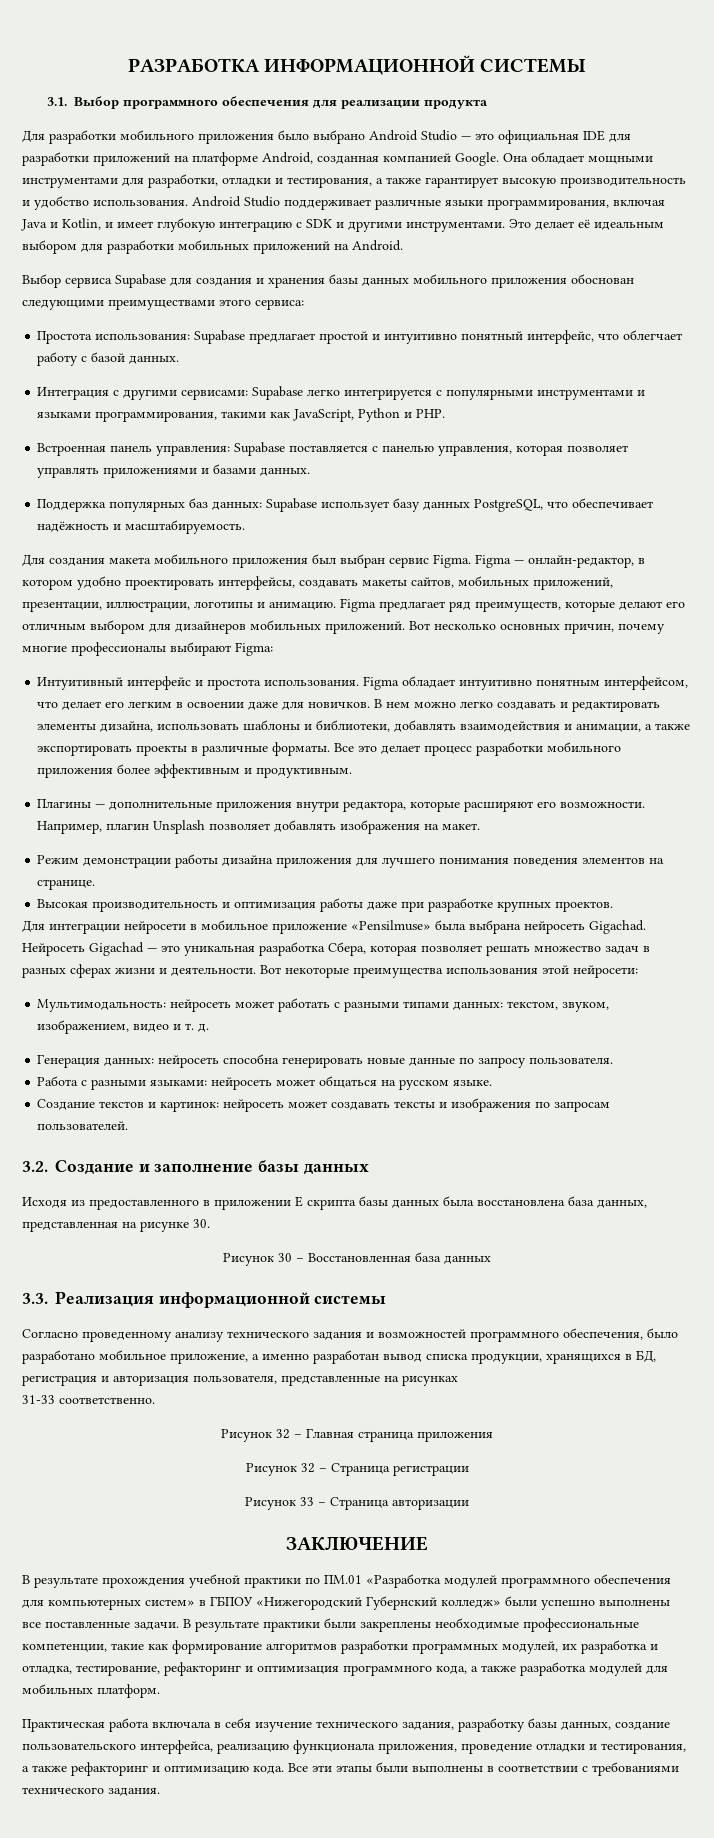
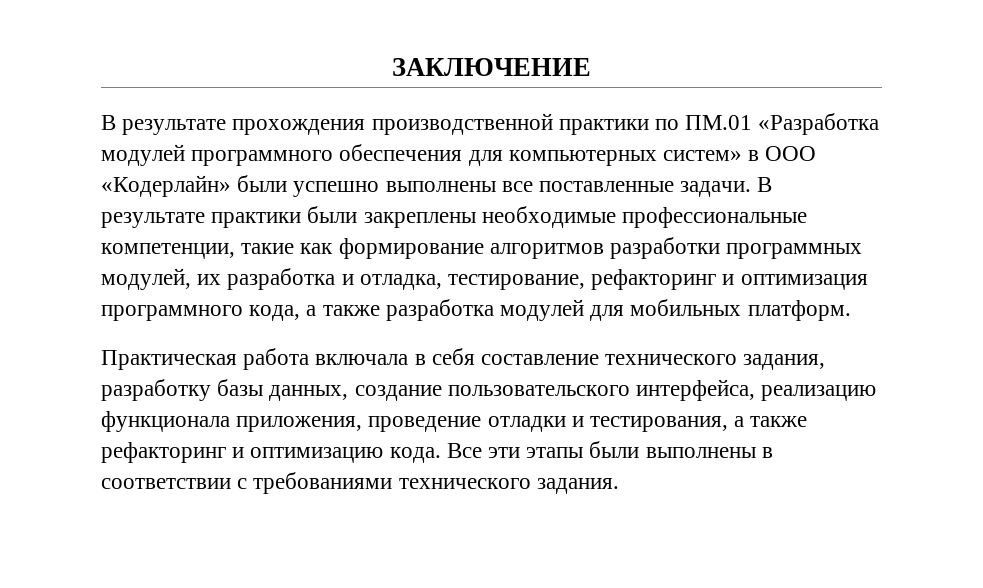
- РАЗРАБОТКА ИНФОРМАЦИОННОЙ СИСТЕМЫ
- 3.1. Выбор программного обеспечения для реализации продукта
- Для разработки мобильного приложения было выбрано Android Studio — это официальная IDE для разработки приложений на платформе Android, созданная компанией Google. Она обладает мощными инструментами для разработки, отладки и тестирования, а также гарантирует высокую производительность и удобство использования. Android Studio поддерживает различные языки программирования, включая Java и Kotlin, и имеет глубокую интеграцию с SDK и другими инструментами. Это делает её идеальным выбором для разработки мобильных приложений на Android.
- Выбор сервиса Supabase для создания и хранения базы данных мобильного приложения обоснован следующими преимуществами этого сервиса:
- Простота использования: Supabase предлагает простой и интуитивно понятный интерфейс, что облегчает работу с базой данных.
- Интеграция с другими сервисами: Supabase легко интегрируется с популярными инструментами и языками программирования, такими как JavaScript, Python и PHP.
- Встроенная панель управления: Supabase поставляется с панелью управления, которая позволяет управлять приложениями и базами данных.
- Поддержка популярных баз данных: Supabase использует базу данных PostgreSQL, что обеспечивает надёжность и масштабируемость.
- Для создания макета мобильного приложения был выбран сервис Figma. Figma — онлайн-редактор, в котором удобно проектировать интерфейсы, создавать макеты сайтов, мобильных приложений, презентации, иллюстрации, логотипы и анимацию. Figma предлагает ряд преимуществ, которые делают его отличным выбором для дизайнеров мобильных приложений. Вот несколько основных причин, почему многие профессионалы выбирают Figma:
- Интуитивный интерфейс и простота использования. Figma обладает интуитивно понятным интерфейсом, что делает его легким в освоении даже для новичков. В нем можно легко создавать и редактировать элементы дизайна, использовать шаблоны и библиотеки, добавлять взаимодействия и анимации, а также экспортировать проекты в различные форматы. Все это делает процесс разработки мобильного приложения более эффективным и продуктивным.
- Плагины — дополнительные приложения внутри редактора, которые расширяют его возможности. Например, плагин Unsplash позволяет добавлять изображения на макет.
- Режим демонстрации работы дизайна приложения для лучшего понимания поведения элементов на странице.
- Высокая производительность и оптимизация работы даже при разработке крупных проектов.
- Для интеграции нейросети в мобильное приложение «Pensilmuse» была выбрана нейросеть Gigachad. Нейросеть Gigachad — это уникальная разработка Сбера, которая позволяет решать множество задач в разных сферах жизни и деятельности. Вот некоторые преимущества использования этой нейросети:
- Мультимодальность: нейросеть может работать с разными типами данных: текстом, звуком, изображением, видео и т. д.
- Генерация данных: нейросеть способна генерировать новые данные по запросу пользователя.
- Работа с разными языками: нейросеть может общаться на русском языке.
- Создание текстов и картинок: нейросеть может создавать тексты и изображения по запросам пользователей.
- 3.2. Создание и заполнение базы данных
- Исходя из предоставленного в приложении Е скрипта базы данных была восстановлена база данных, представленная на рисунке 30.
- Рисунок 30 – Восстановленная база данных
- 3.3. Реализация информационной системы
- Согласно проведенному анализу технического задания и возможностей программного обеспечения, было разработано мобильное приложение, а именно разработан вывод списка продукции, хранящихся в БД, регистрация и авторизация пользователя, представленные на рисунках
- 31-33 соответственно.
- Рисунок 32 – Главная страница приложения
- Рисунок 32 – Страница регистрации
- Рисунок 33 – Страница авторизации
- В результате прохождения учебной практики по ПМ.01 «Разработка модулей программного обеспечения для компьютерных систем» в ГБПОУ «Нижегородский Губернский колледж» были успешно выполнены все поставленные задачи.
+ В результате прохождения производственной практики по ПМ.01 «Разработка модулей программного обеспечения для компьютерных систем» в ООО «Кодерлайн» были успешно выполнены все поставленные задачи.
- Практическая работа включала в себя изучение технического задания, разработку базы данных, создание пользовательского интерфейса, реализацию функционала приложения, проведение отладки и тестирования, а также рефакторинг и оптимизацию кода.
+ Практическая работа включала в себя составление технического задания, разработку базы данных, создание пользовательского интерфейса, реализацию функционала приложения, проведение отладки и тестирования, а также рефакторинг и оптимизацию кода.

